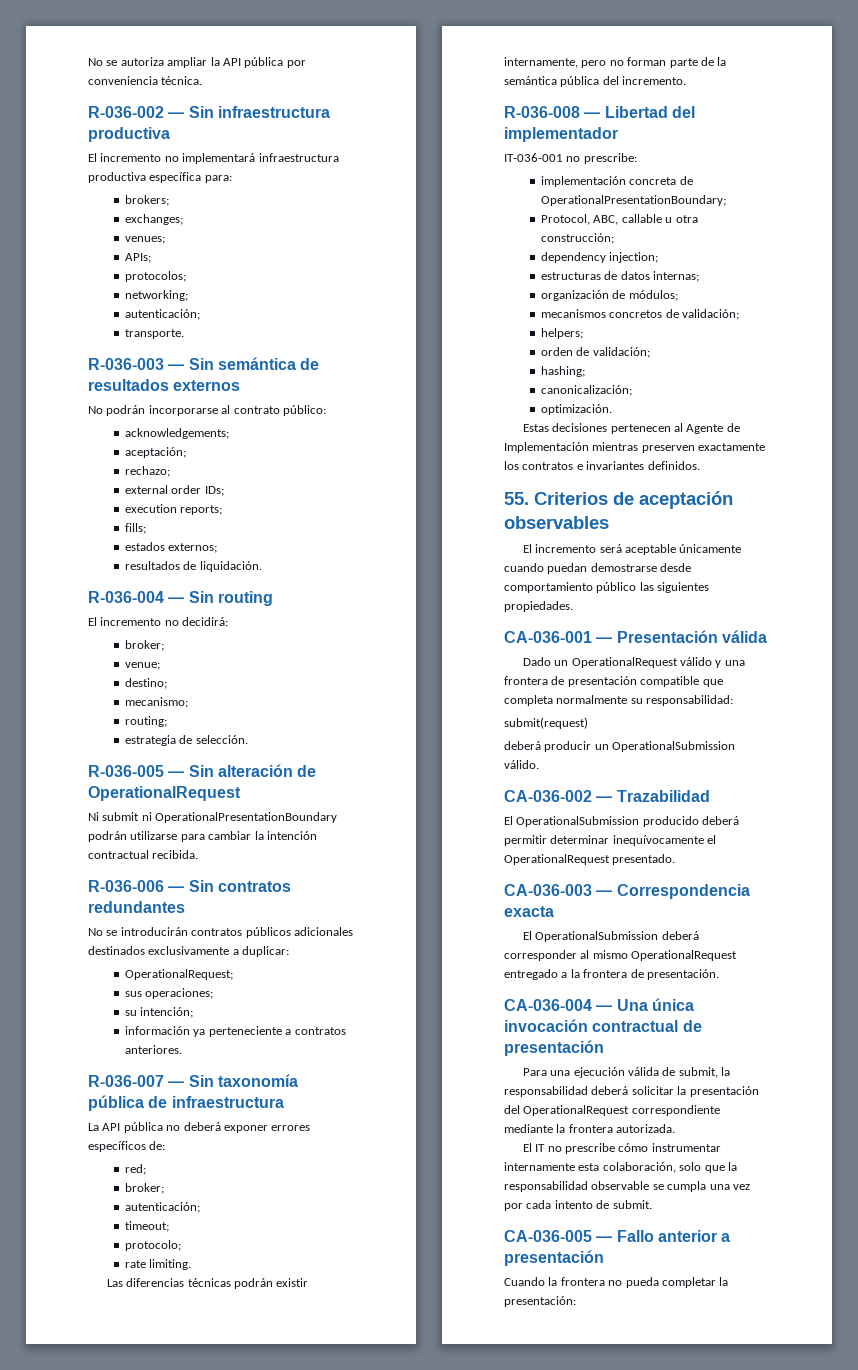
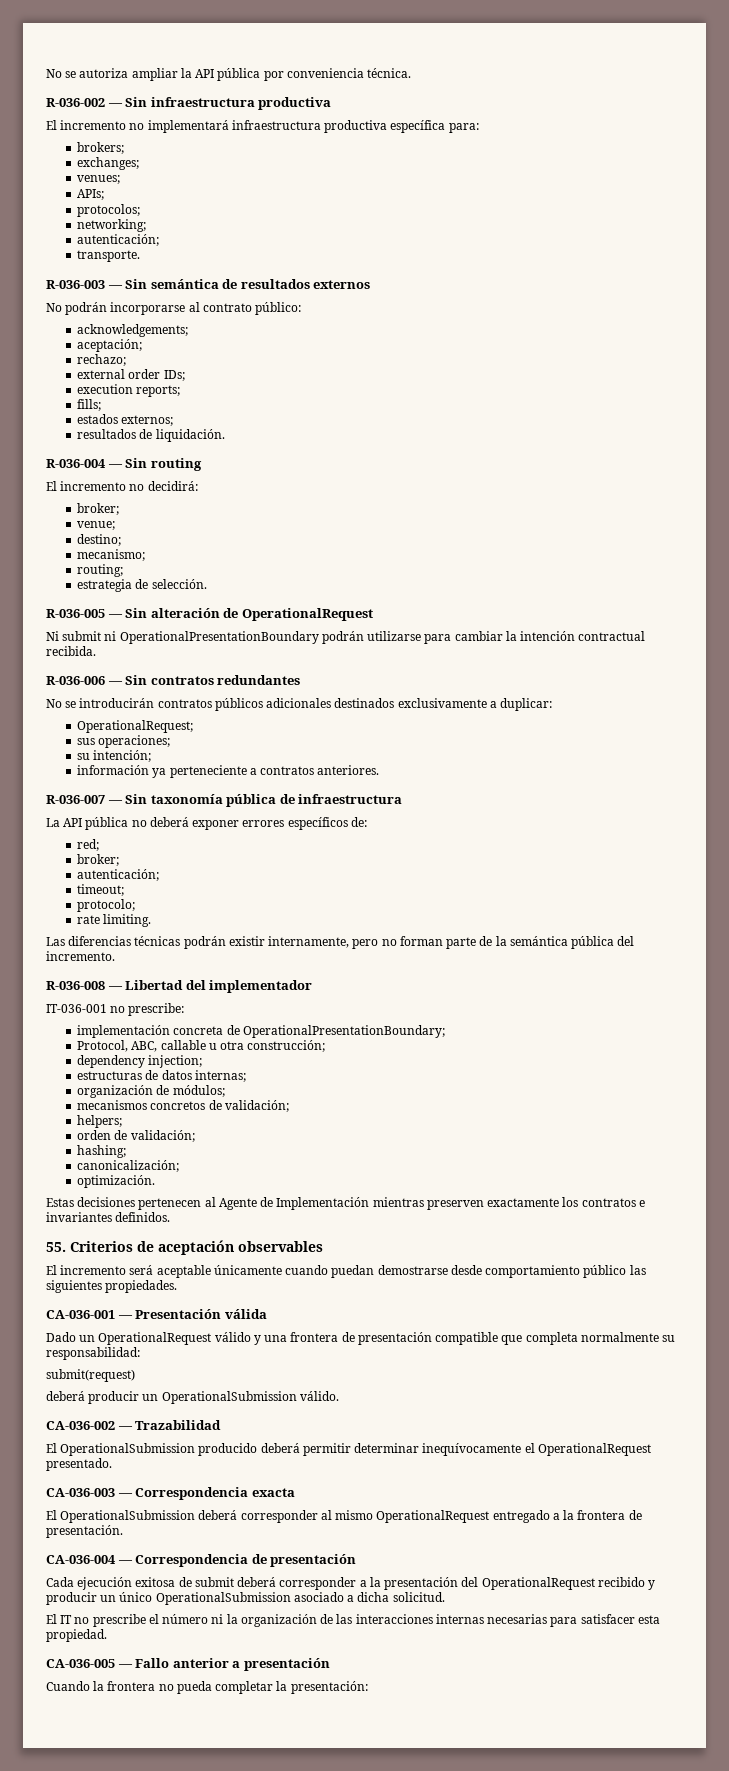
- CA-036-004 — Una única invocación contractual de presentación
- Para una ejecución válida de submit, la responsabilidad deberá solicitar la presentación del OperationalRequest correspondiente mediante la frontera autorizada.
- El IT no prescribe cómo instrumentar internamente esta colaboración, solo que la responsabilidad observable se cumpla una vez por cada intento de submit.
+ CA-036-004 — Correspondencia de presentación
+ Cada ejecución exitosa de submit deberá corresponder a la presentación del OperationalRequest recibido y producir un único OperationalSubmission asociado a dicha solicitud.
+ El IT no prescribe el número ni la organización de las interacciones internas necesarias para satisfacer esta propiedad.

